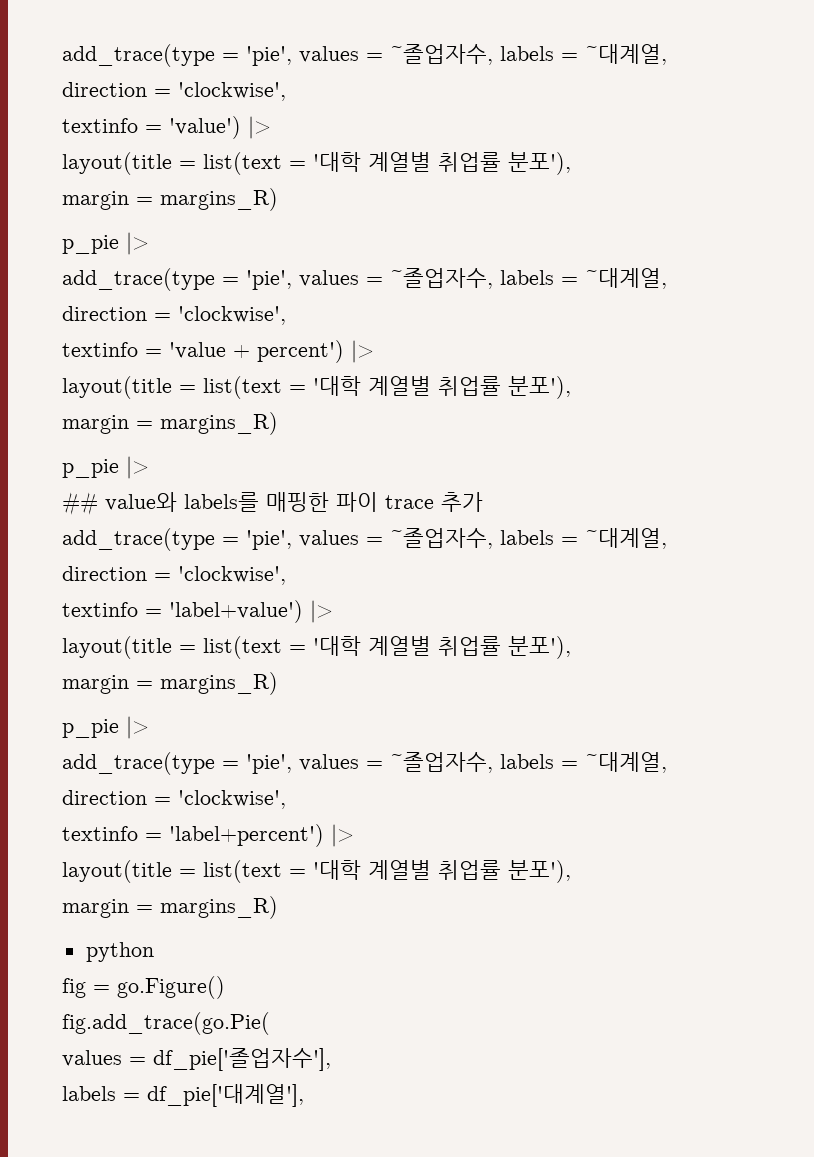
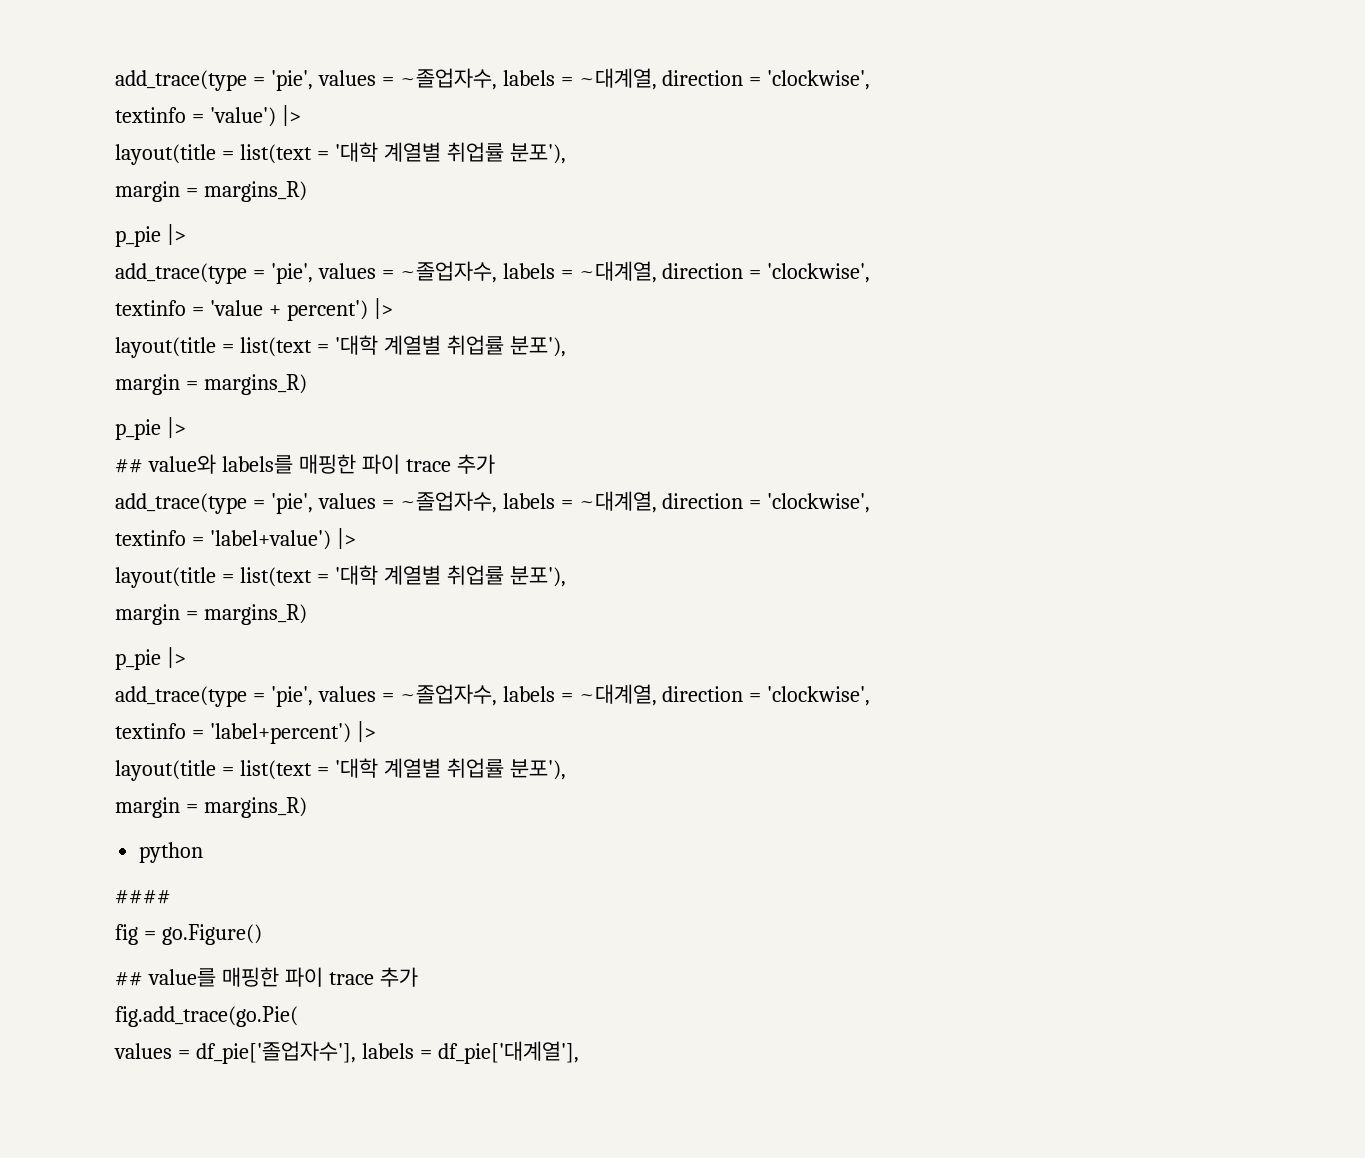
+ ####
+ ## value를 매핑한 파이 trace 추가
- values = df_pie['졸업자수'],
- labels = df_pie['대계열'],
+ values = df_pie['졸업자수'], labels = df_pie['대계열'],

